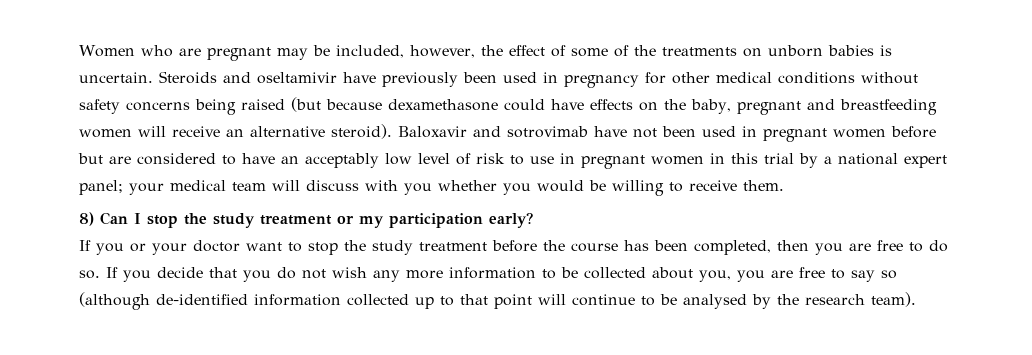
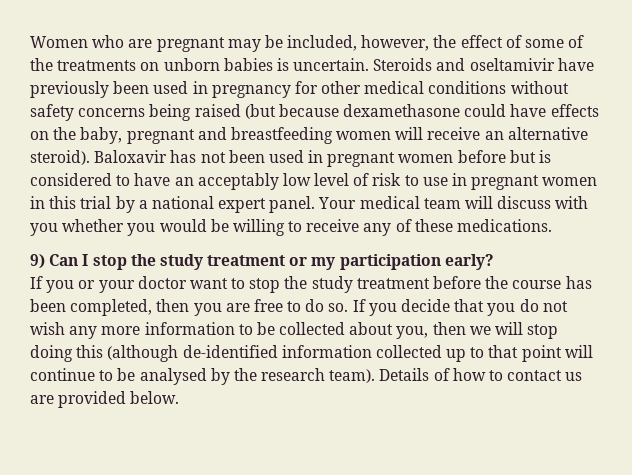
- Baloxavir and sotrovimab have not been used in pregnant women before but are considered to have an acceptably low level of risk to use in pregnant women in this trial by a national expert panel; your medical team will discuss with you whether you would be willing to receive them.
- 8) Can I stop the study treatment or my participation early?
+ Baloxavir has not been used in pregnant women before but is considered to have an acceptably low level of risk to use in pregnant women in this trial by a national expert panel. Your medical team will discuss with you whether you would be willing to receive any of these medications.
+ 9) Can I stop the study treatment or my participation early?
- If you decide that you do not wish any more information to be collected about you, you are free to say so (although de-identified information collected up to that point will continue to be analysed by the research team).
+ If you decide that you do not wish any more information to be collected about you, then we will stop doing this (although de-identified information collected up to that point will continue to be analysed by the research team).
+ Details of how to contact us are provided below.

